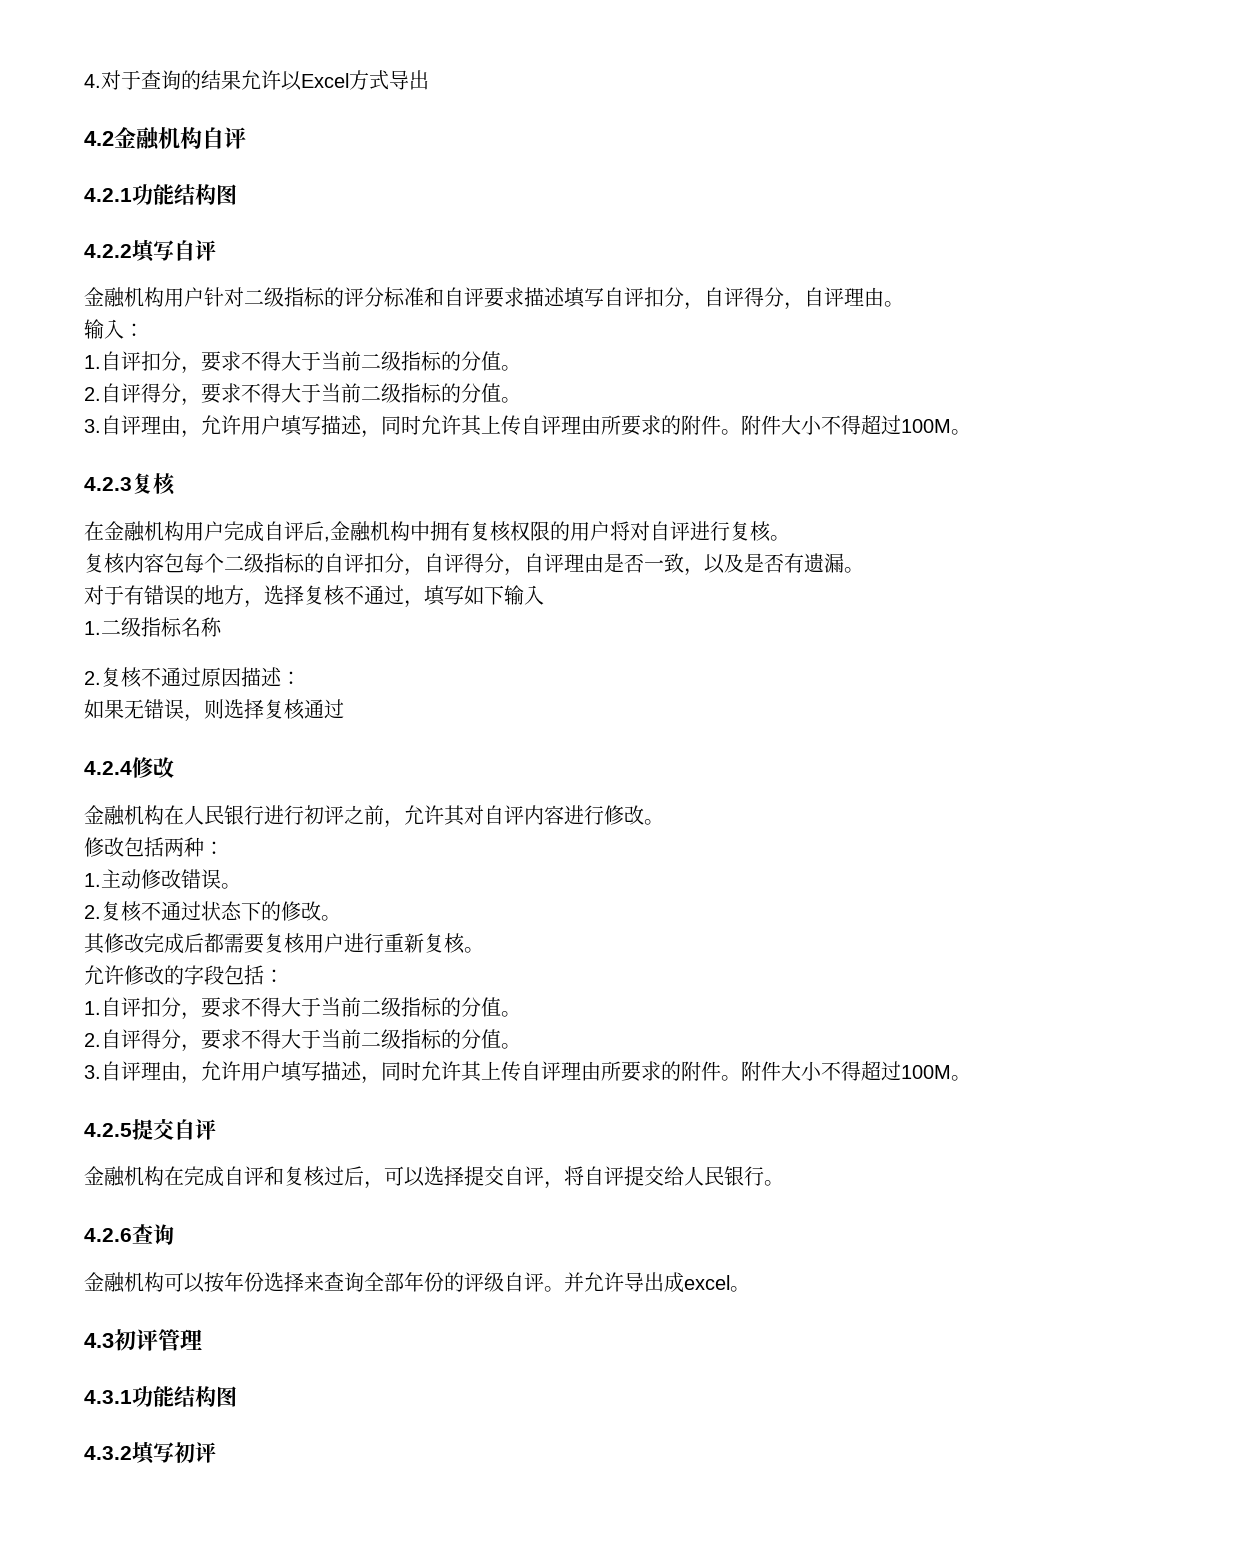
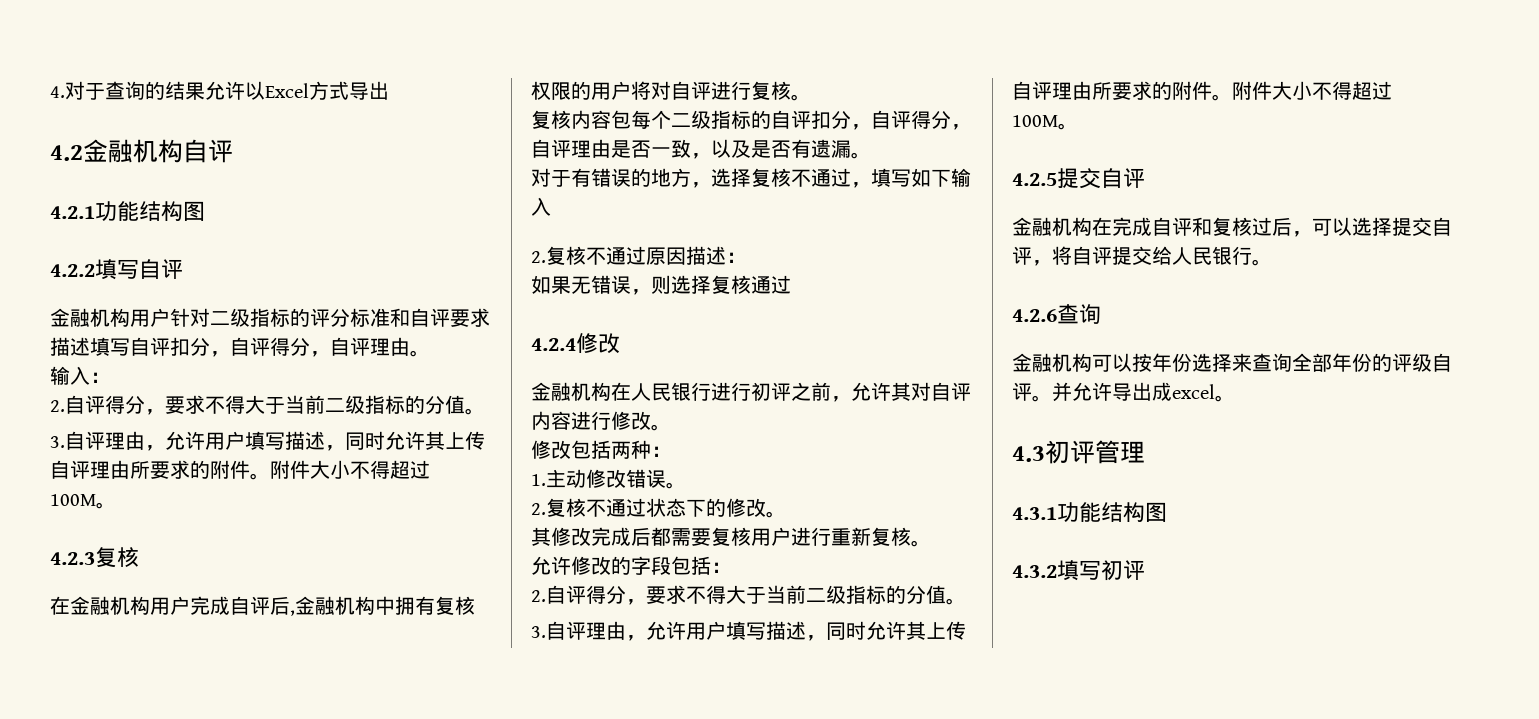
  输入：
- 1.自评扣分，要求不得大于当前二级指标的分值。
- 1.二级指标名称
  允许修改的字段包括：
- 1.自评扣分，要求不得大于当前二级指标的分值。

